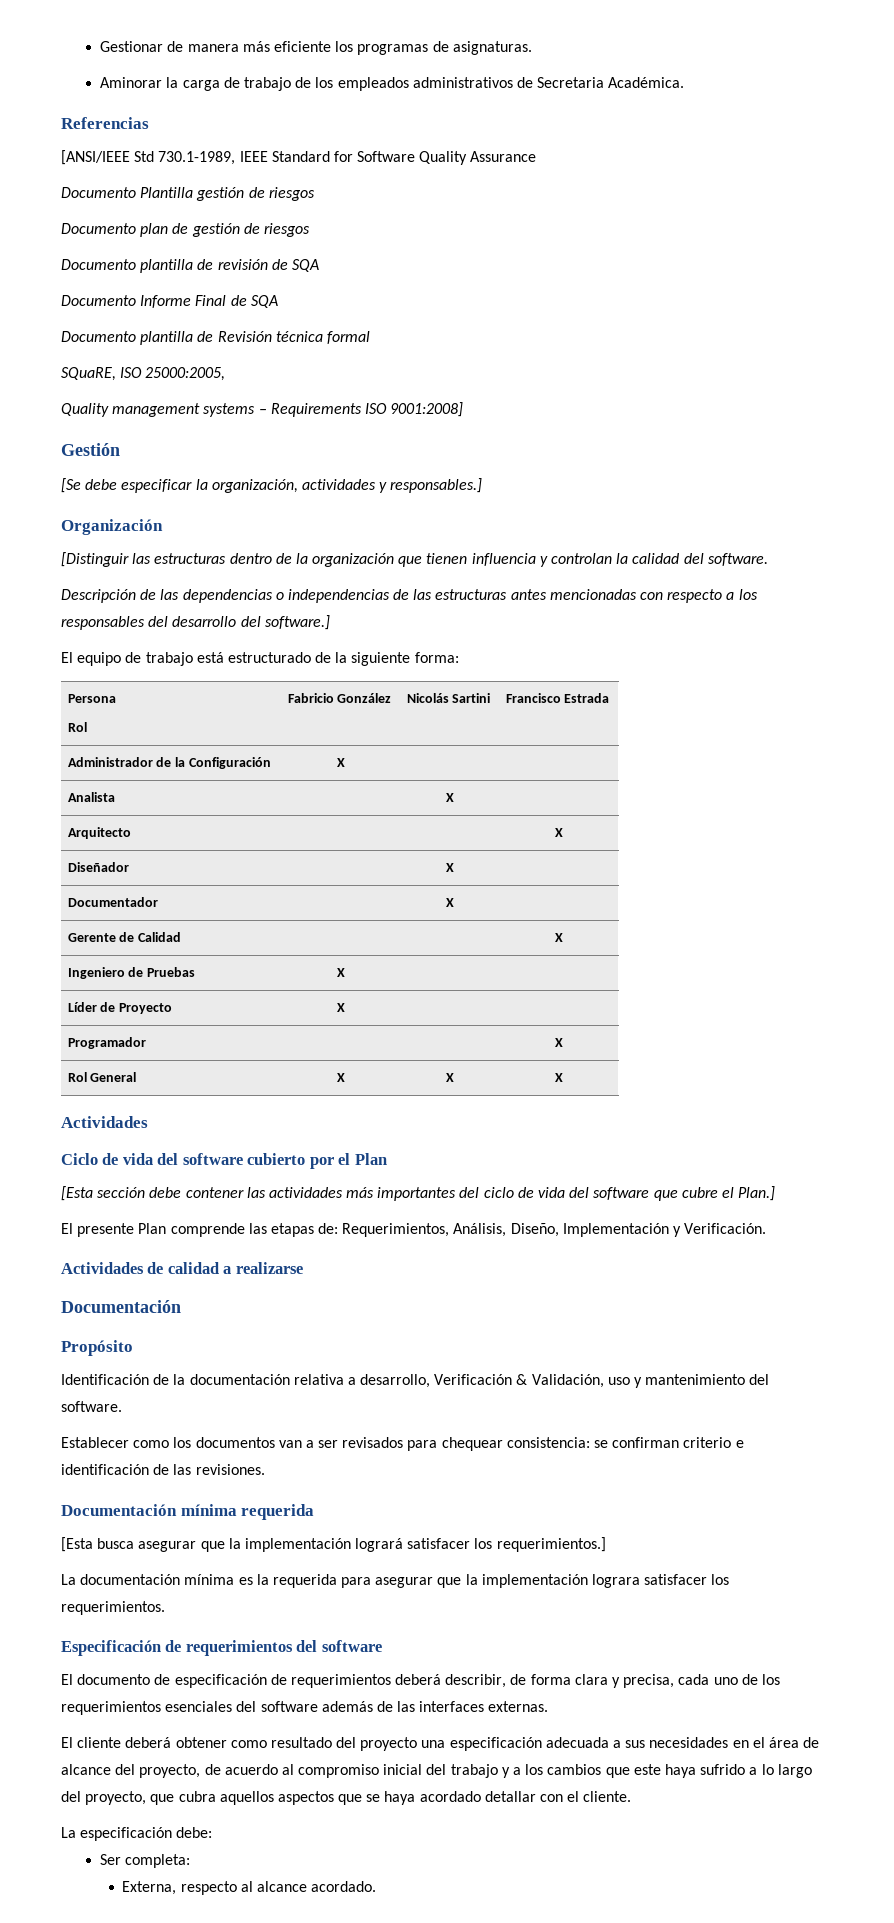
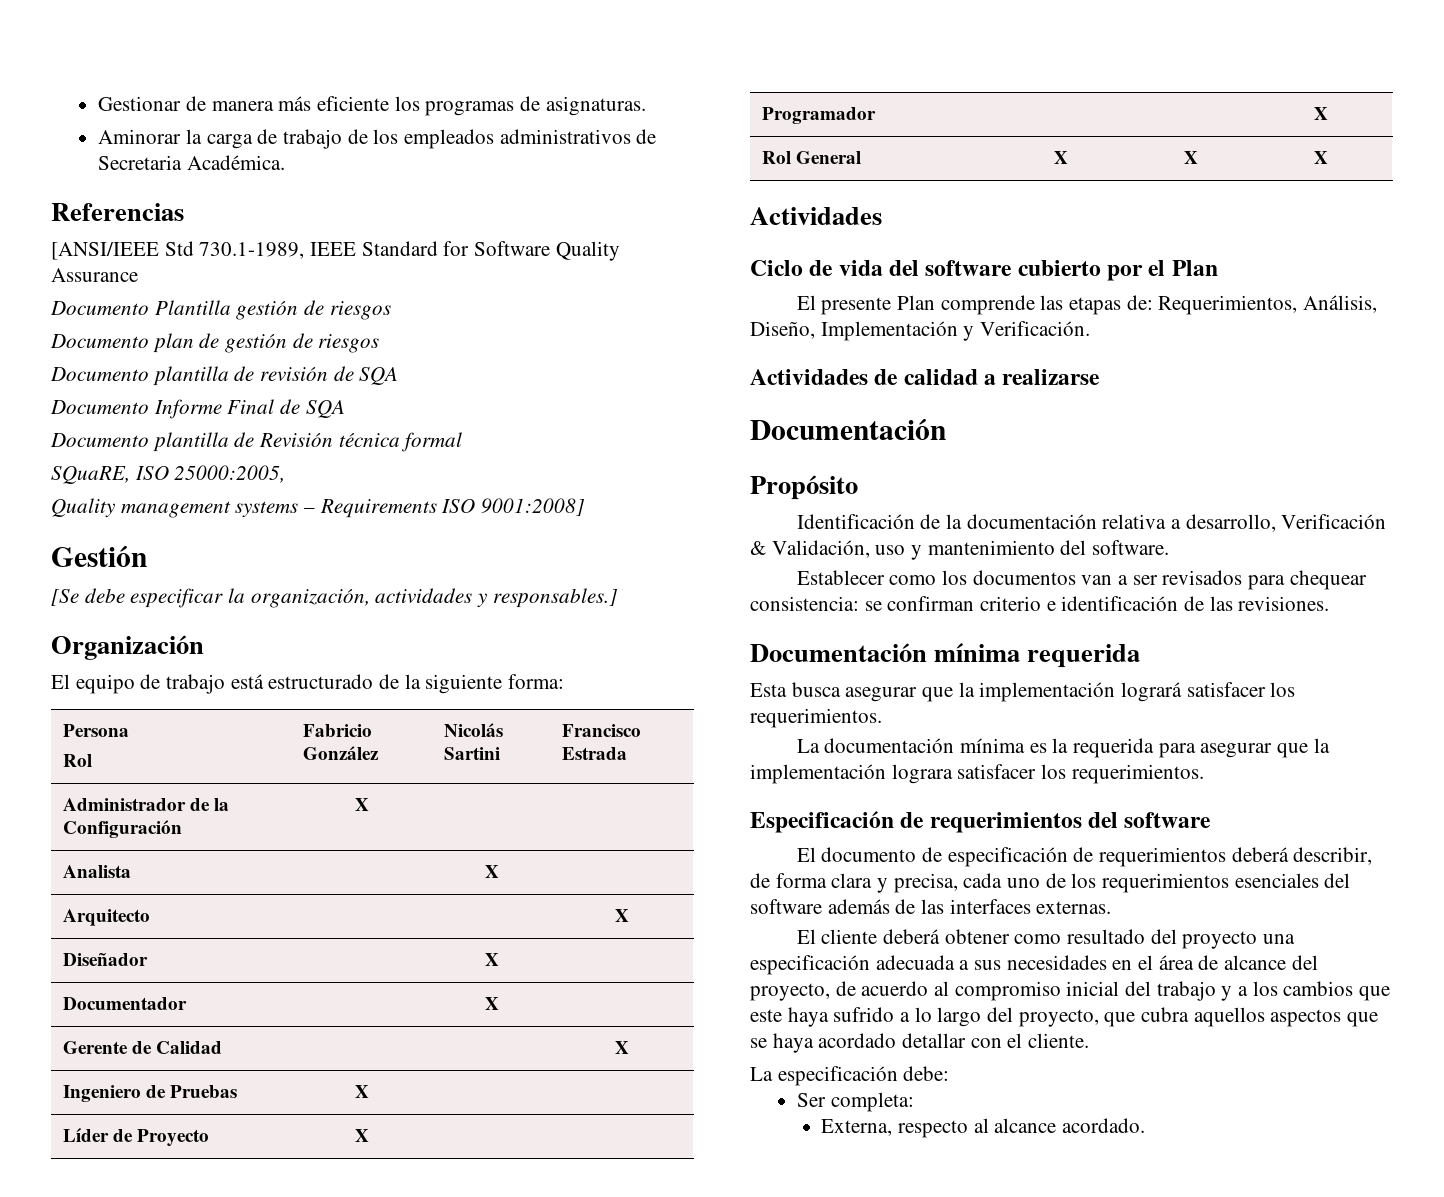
- [Distinguir las estructuras dentro de la organización que tienen influencia y controlan la calidad del software.
- Descripción de las dependencias o independencias de las estructuras antes mencionadas con respecto a los responsables del desarrollo del software.]
- [Esta sección debe contener las actividades más importantes del ciclo de vida del software que cubre el Plan.]
- [Esta busca asegurar que la implementación logrará satisfacer los requerimientos.]
+ Esta busca asegurar que la implementación logrará satisfacer los requerimientos.

